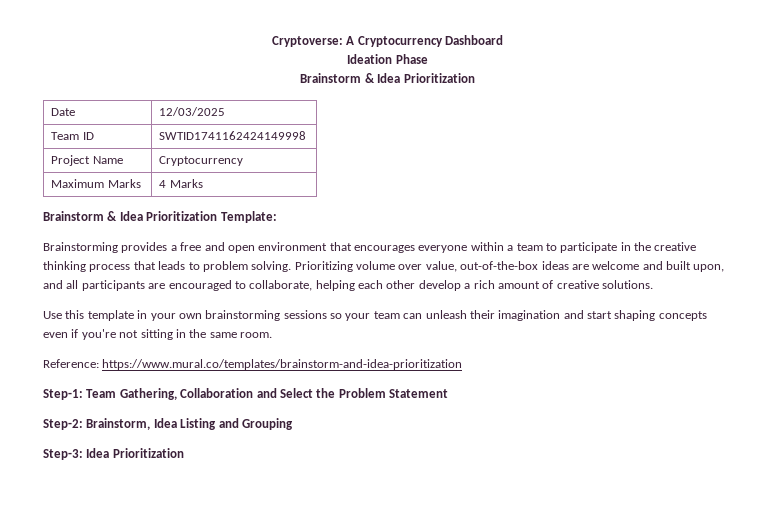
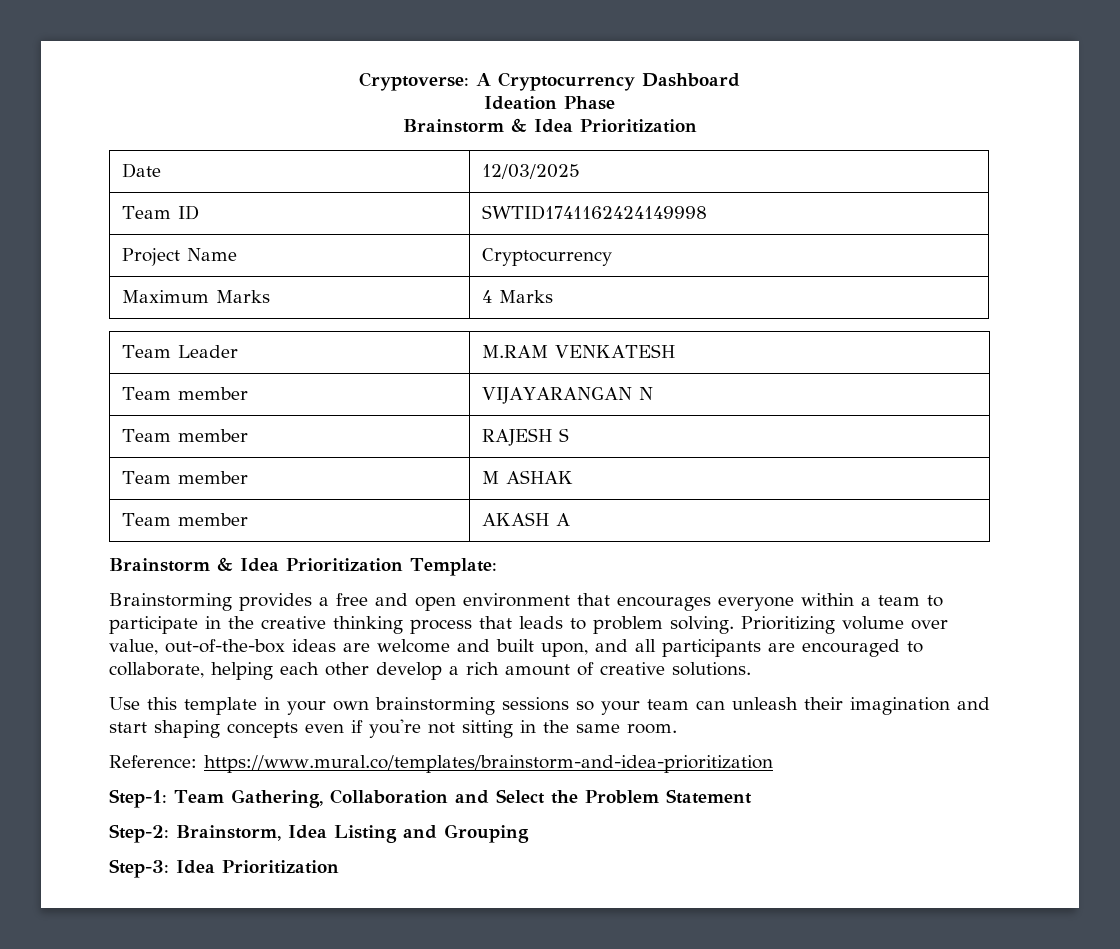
+ Team Leader | M.RAM VENKATESH
+ Team member | VIJAYARANGAN N
+ Team member | RAJESH S
+ Team member | M ASHAK
+ Team member | AKASH A

